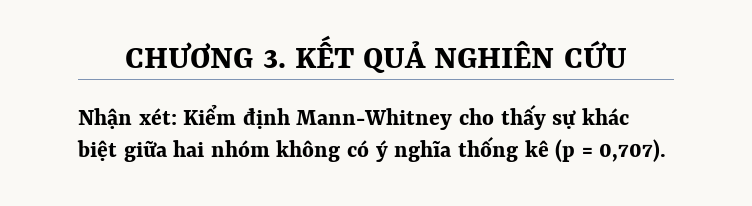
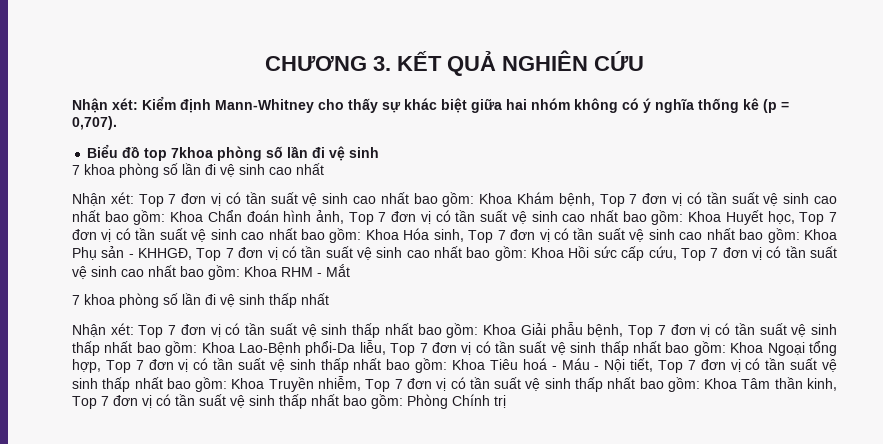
+ Biểu đồ top 7khoa phòng số lần đi vệ sinh
+ 7 khoa phòng số lần đi vệ sinh cao nhất
+ Nhận xét: Top 7 đơn vị có tần suất vệ sinh cao nhất bao gồm: Khoa Khám bệnh, Top 7 đơn vị có tần suất vệ sinh cao nhất bao gồm: Khoa Chẩn đoán hình ảnh, Top 7 đơn vị có tần suất vệ sinh cao nhất bao gồm: Khoa Huyết học, Top 7 đơn vị có tần suất vệ sinh cao nhất bao gồm: Khoa Hóa sinh, Top 7 đơn vị có tần suất vệ sinh cao nhất bao gồm: Khoa Phụ sản - KHHGĐ, Top 7 đơn vị có tần suất vệ sinh cao nhất bao gồm: Khoa Hồi sức cấp cứu, Top 7 đơn vị có tần suất vệ sinh cao nhất bao gồm: Khoa RHM - Mắt
+ 7 khoa phòng số lần đi vệ sinh thấp nhất
+ Nhận xét: Top 7 đơn vị có tần suất vệ sinh thấp nhất bao gồm: Khoa Giải phẫu bệnh, Top 7 đơn vị có tần suất vệ sinh thấp nhất bao gồm: Khoa Lao-Bệnh phổi-Da liễu, Top 7 đơn vị có tần suất vệ sinh thấp nhất bao gồm: Khoa Ngoại tổng hợp, Top 7 đơn vị có tần suất vệ sinh thấp nhất bao gồm: Khoa Tiêu hoá - Máu - Nội tiết, Top 7 đơn vị có tần suất vệ sinh thấp nhất bao gồm: Khoa Truyền nhiễm, Top 7 đơn vị có tần suất vệ sinh thấp nhất bao gồm: Khoa Tâm thần kinh, Top 7 đơn vị có tần suất vệ sinh thấp nhất bao gồm: Phòng Chính trị

